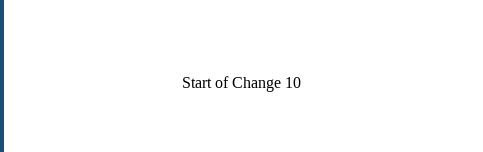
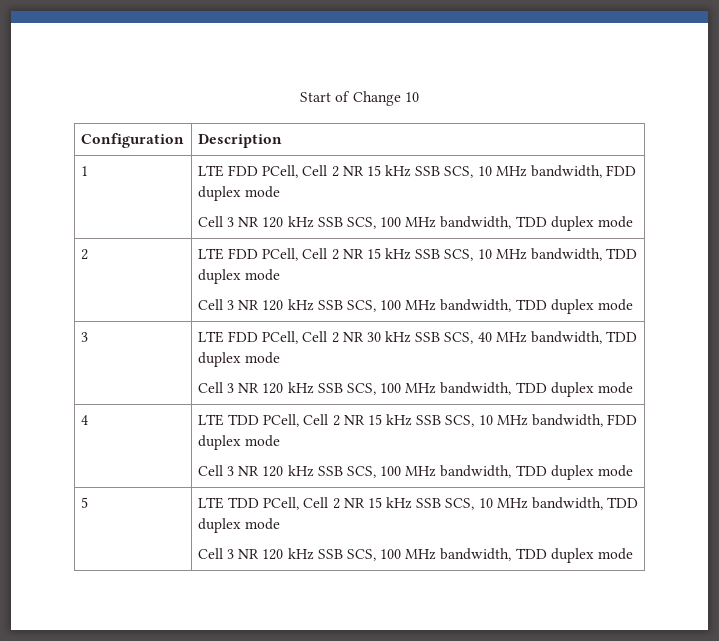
+ Configuration | Description
+ 1 | LTE FDD PCell, Cell 2 NR 15 kHz SSB SCS, 10 MHz bandwidth, FDD duplex mode
+ Cell 3 NR 120 kHz SSB SCS, 100 MHz bandwidth, TDD duplex mode
+ 2 | LTE FDD PCell, Cell 2 NR 15 kHz SSB SCS, 10 MHz bandwidth, TDD duplex mode
+ Cell 3 NR 120 kHz SSB SCS, 100 MHz bandwidth, TDD duplex mode
+ 3 | LTE FDD PCell, Cell 2 NR 30 kHz SSB SCS, 40 MHz bandwidth, TDD duplex mode
+ Cell 3 NR 120 kHz SSB SCS, 100 MHz bandwidth, TDD duplex mode
+ 4 | LTE TDD PCell, Cell 2 NR 15 kHz SSB SCS, 10 MHz bandwidth, FDD duplex mode
+ Cell 3 NR 120 kHz SSB SCS, 100 MHz bandwidth, TDD duplex mode
+ 5 | LTE TDD PCell, Cell 2 NR 15 kHz SSB SCS, 10 MHz bandwidth, TDD duplex mode
+ Cell 3 NR 120 kHz SSB SCS, 100 MHz bandwidth, TDD duplex mode

